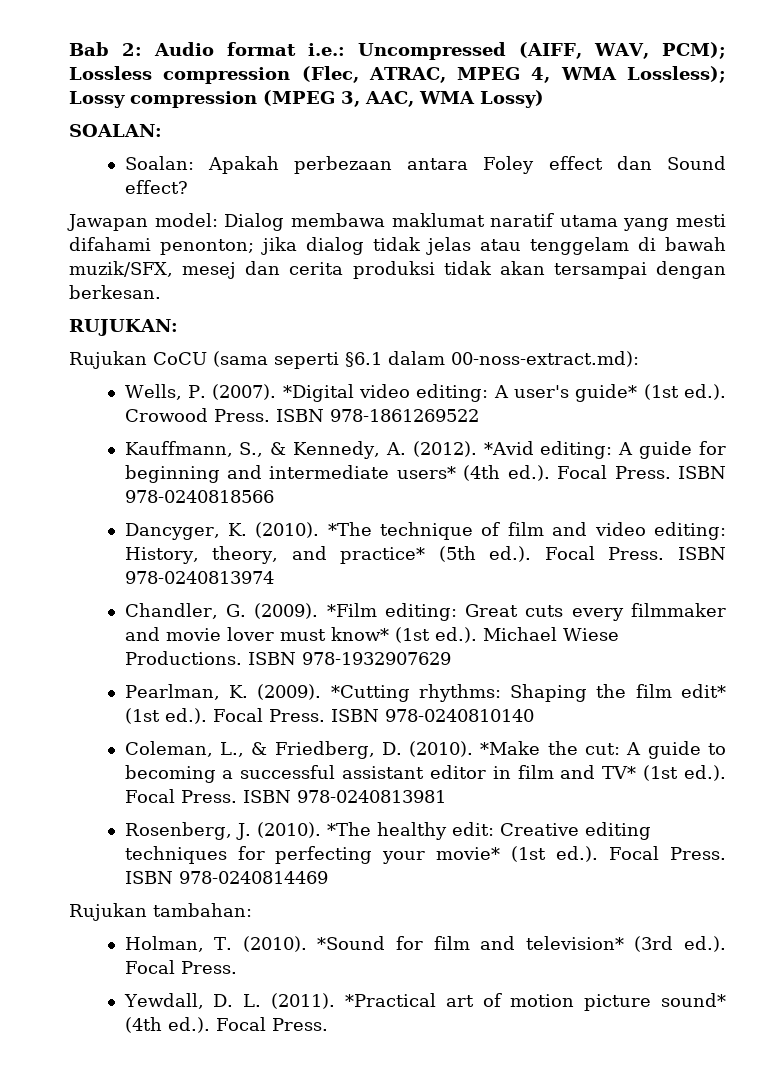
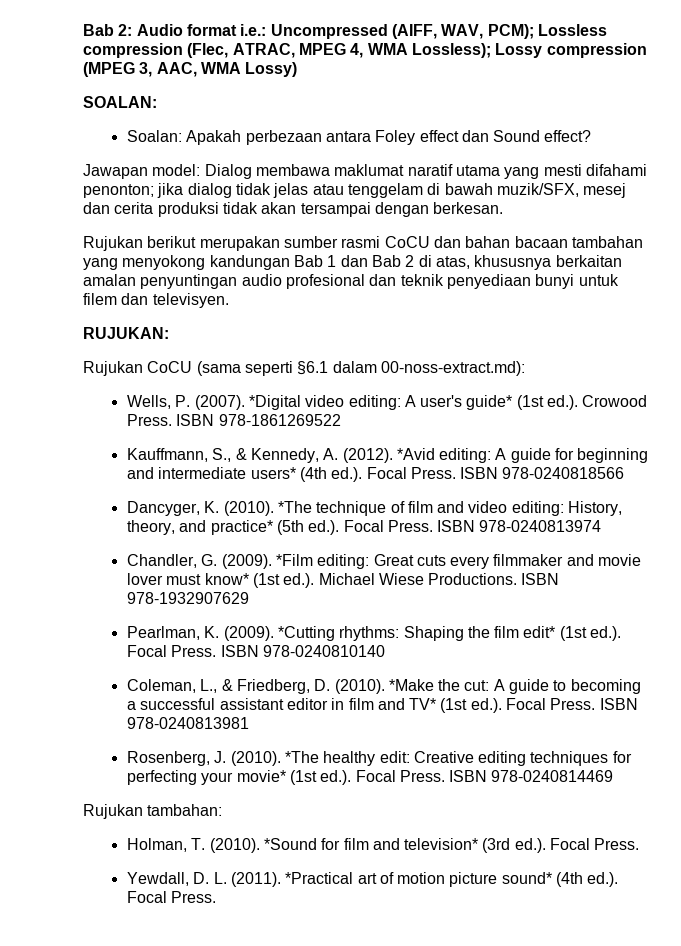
+ Rujukan berikut merupakan sumber rasmi CoCU dan bahan bacaan tambahan yang menyokong kandungan Bab 1 dan Bab 2 di atas, khususnya berkaitan amalan penyuntingan audio profesional dan teknik penyediaan bunyi untuk filem dan televisyen.

